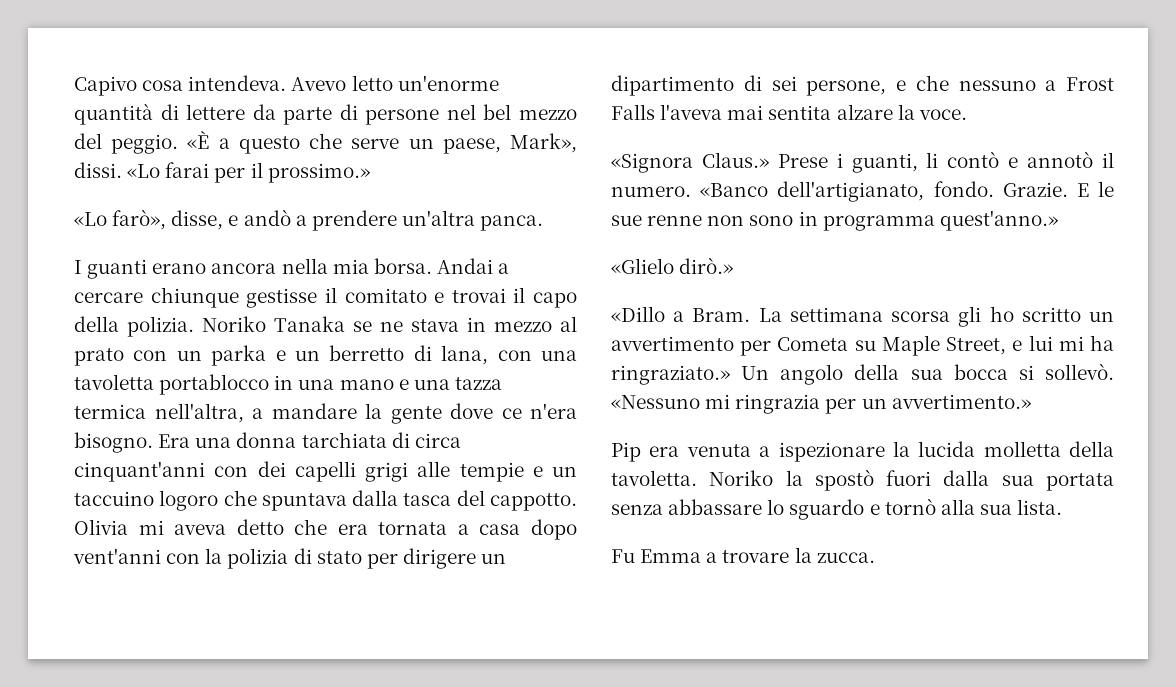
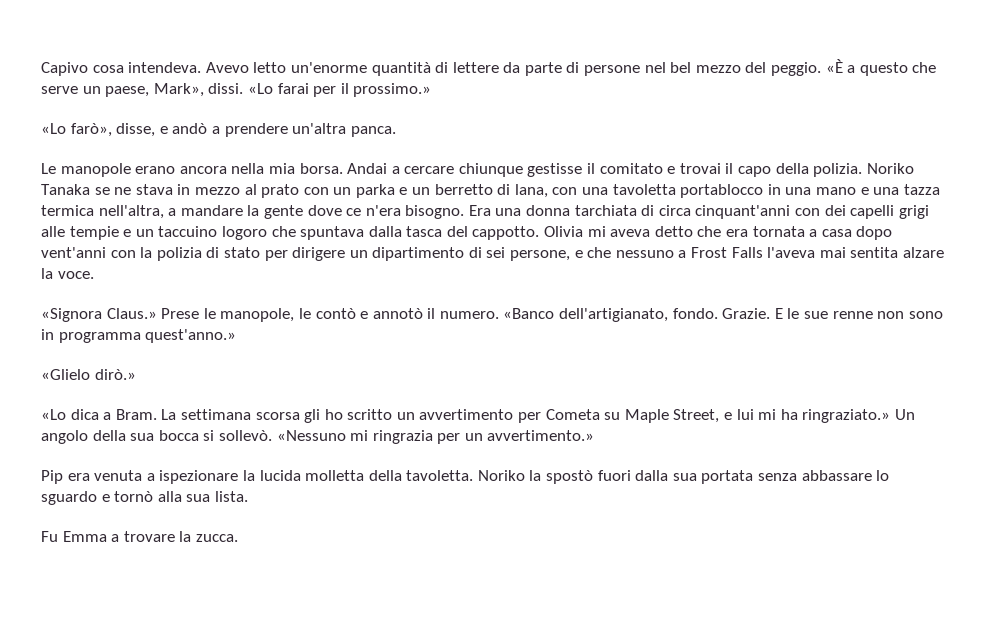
- I guanti erano ancora nella mia borsa.
+ Le manopole erano ancora nella mia borsa.
- Prese i guanti, li contò e annotò il numero.
+ Prese le manopole, le contò e annotò il numero.
- «Dillo a Bram.
+ «Lo dica a Bram.

